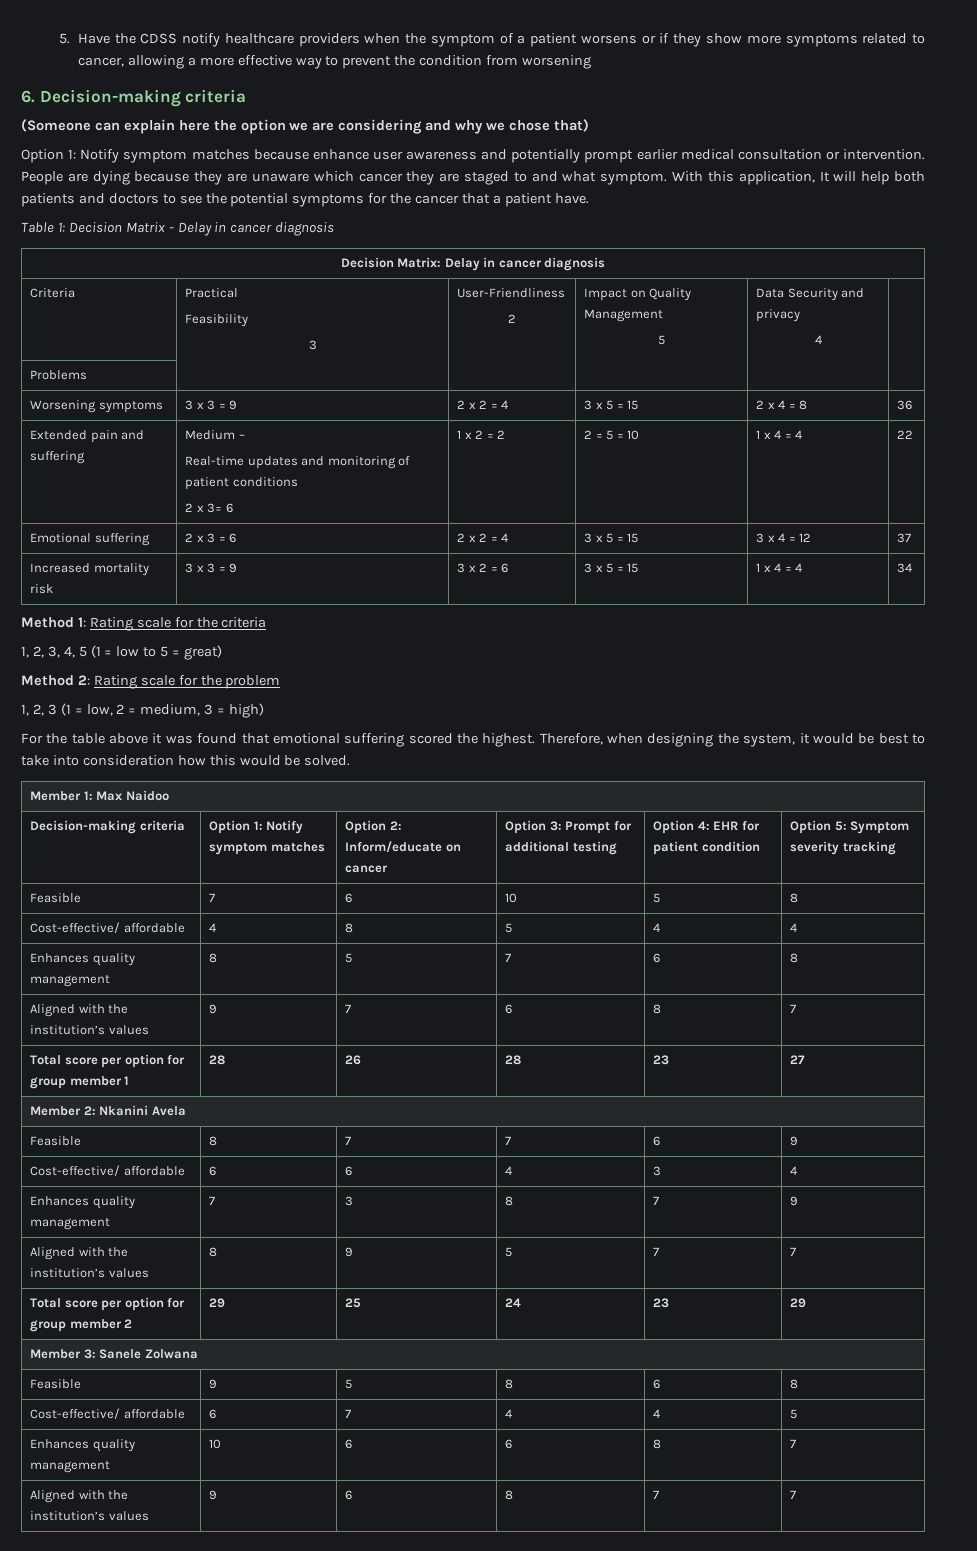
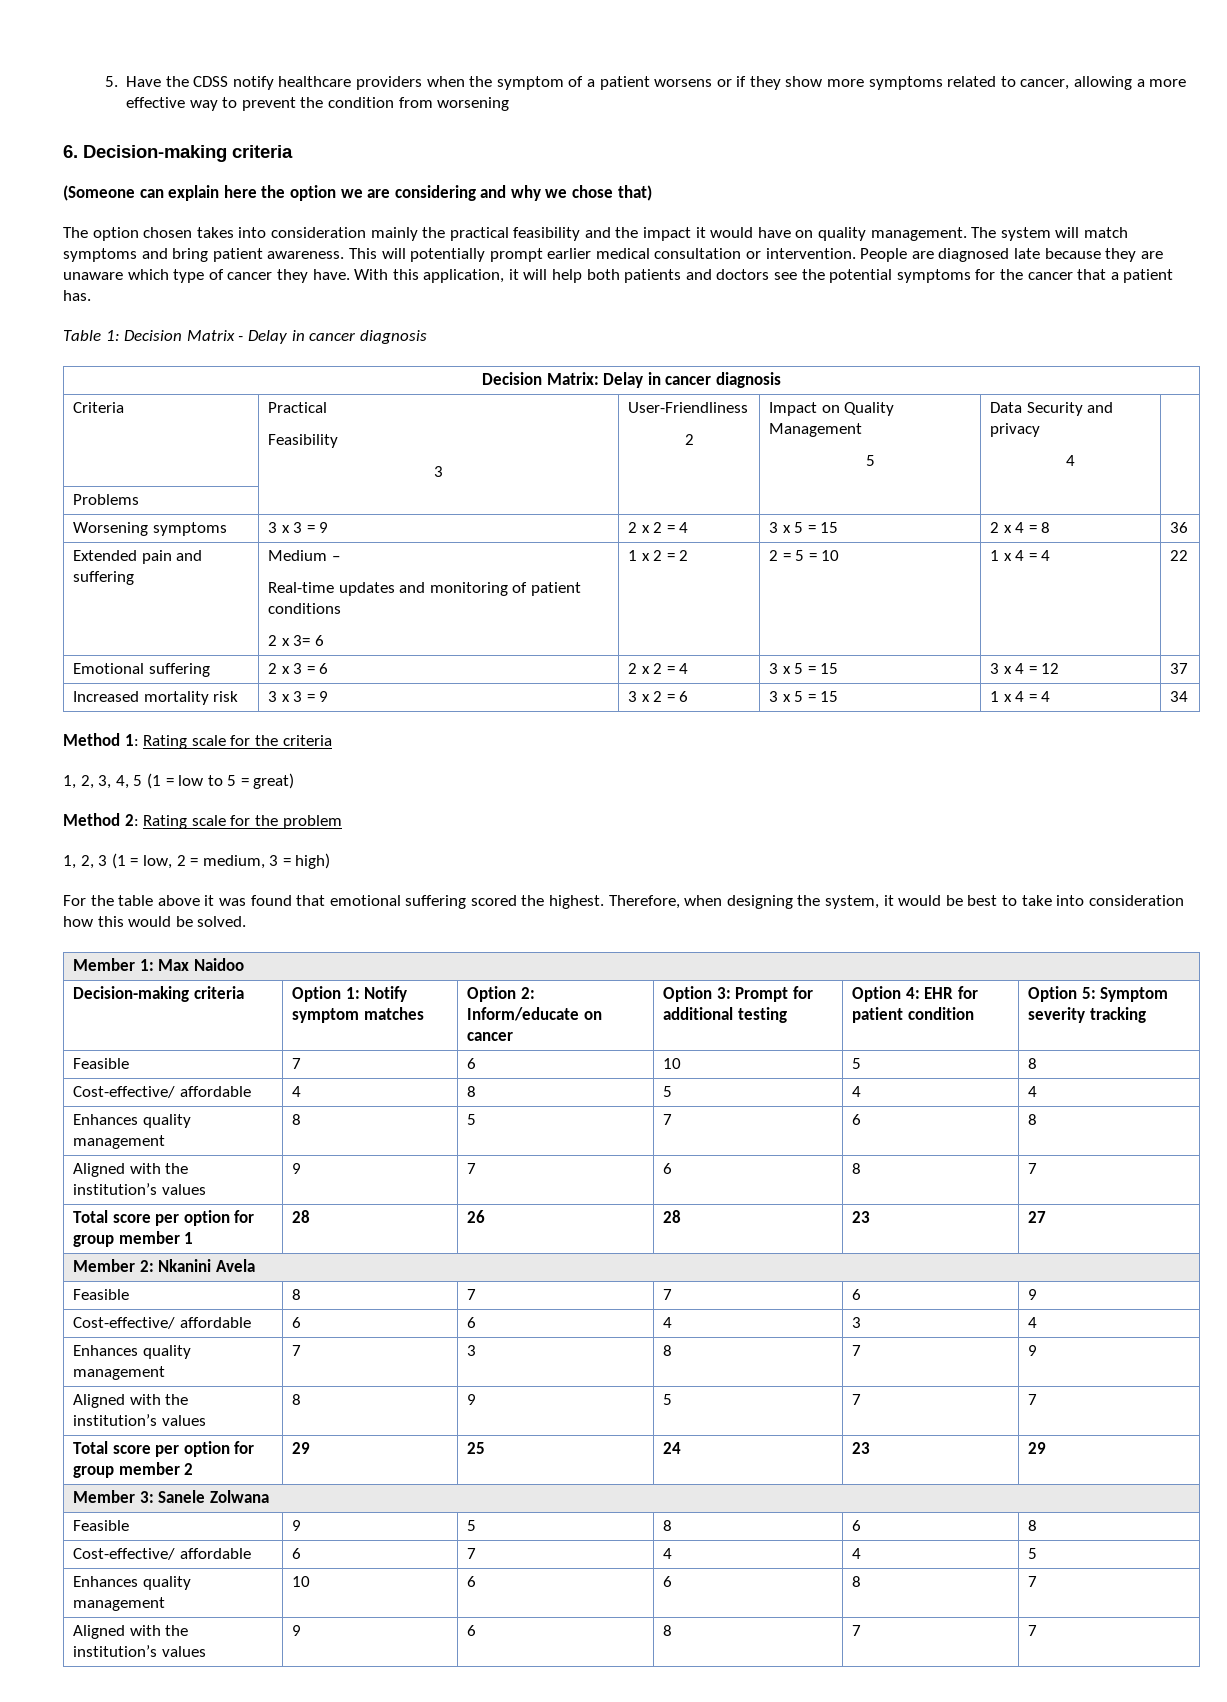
- Option 1: Notify symptom matches because enhance user awareness and potentially prompt earlier medical consultation or intervention.
+ The option chosen takes into consideration mainly the practical feasibility and the impact it would have on quality management. The system will match symptoms and bring patient awareness. This will potentially prompt earlier medical consultation or intervention.
- People are dying because they are unaware which cancer they are staged to and what symptom.
+ People are diagnosed late because they are unaware which type of cancer they have.
- With this application, It will help both patients and doctors to see the potential symptoms for the cancer that a patient have.
+ With this application, it will help both patients and doctors see the potential symptoms for the cancer that a patient has.

